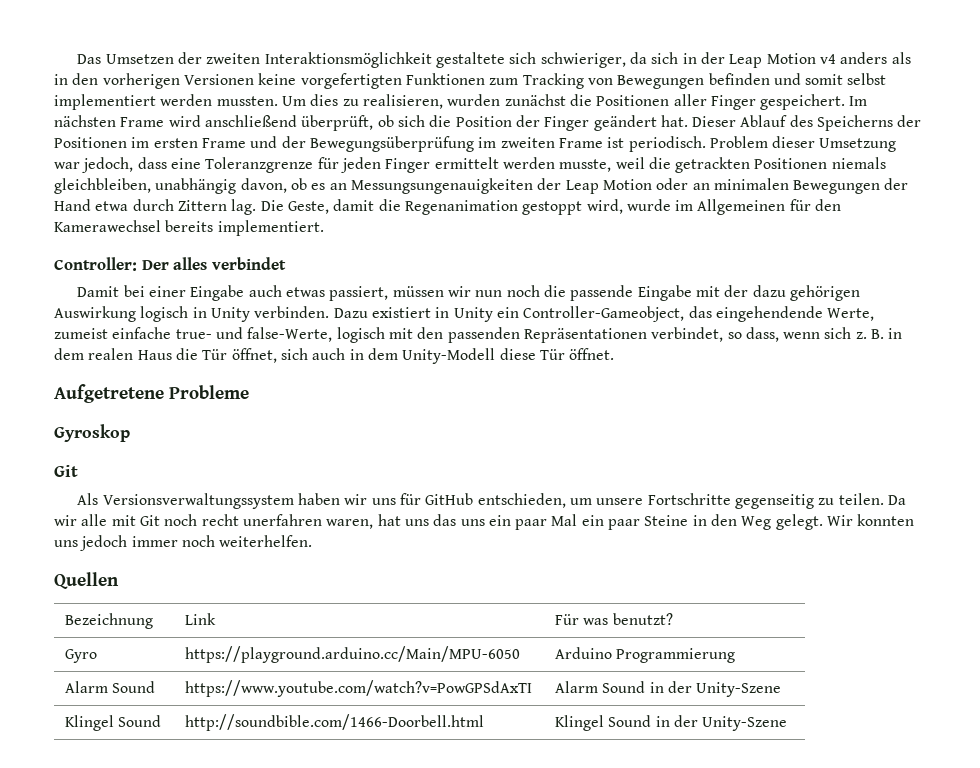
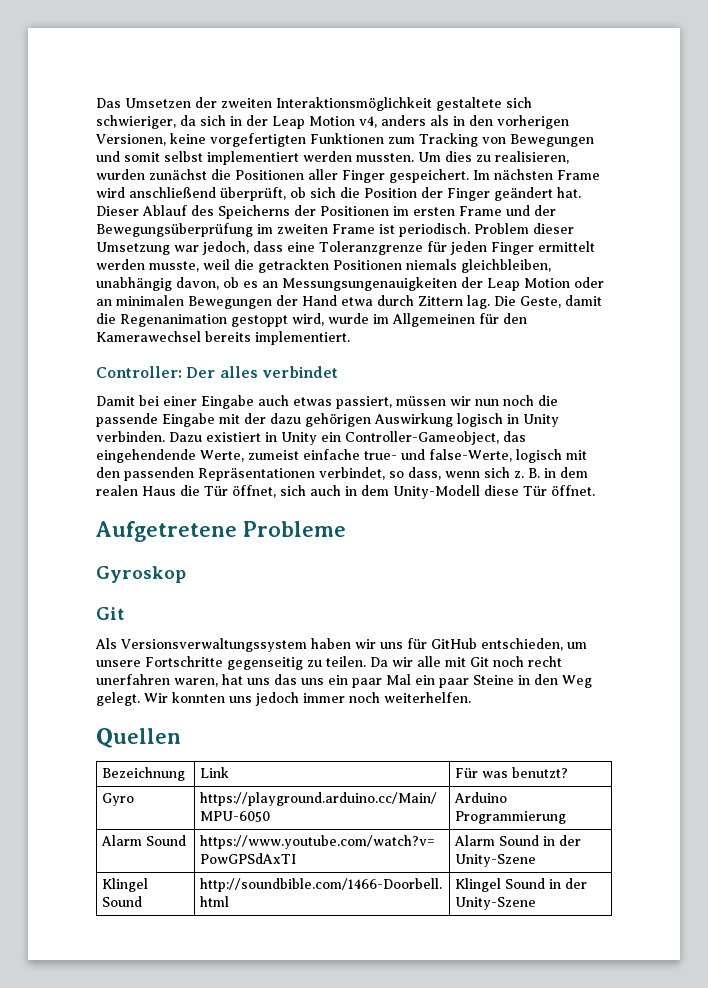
- Das Umsetzen der zweiten Interaktionsmöglichkeit gestaltete sich schwieriger, da sich in der Leap Motion v4 anders als in den vorherigen Versionen keine vorgefertigten Funktionen zum Tracking von Bewegungen befinden und somit selbst implementiert werden mussten.
+ Das Umsetzen der zweiten Interaktionsmöglichkeit gestaltete sich schwieriger, da sich in der Leap Motion v4, anders als in den vorherigen Versionen, keine vorgefertigten Funktionen zum Tracking von Bewegungen und somit selbst implementiert werden mussten.

